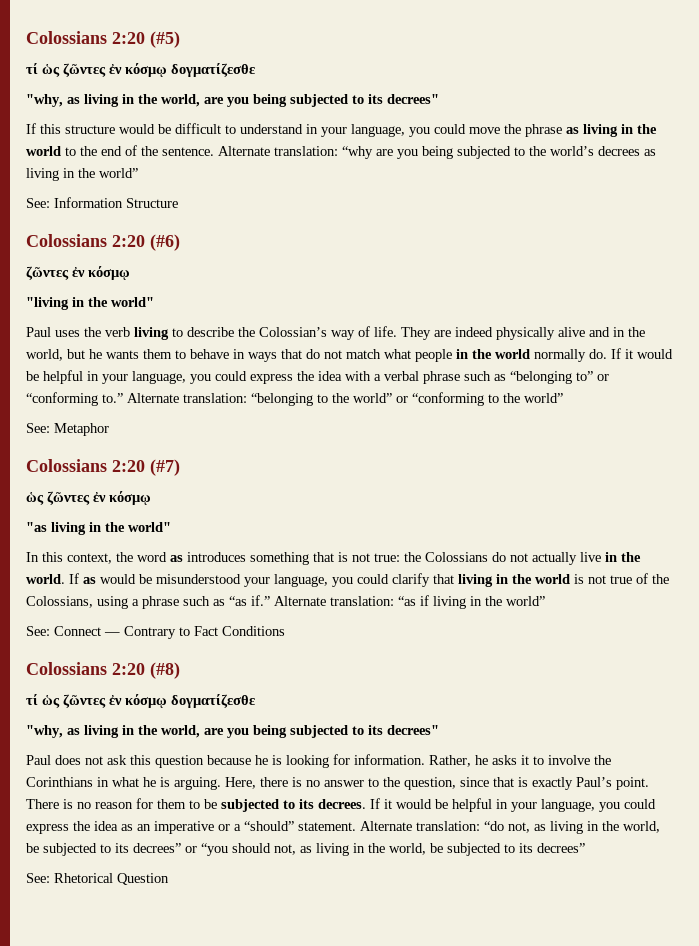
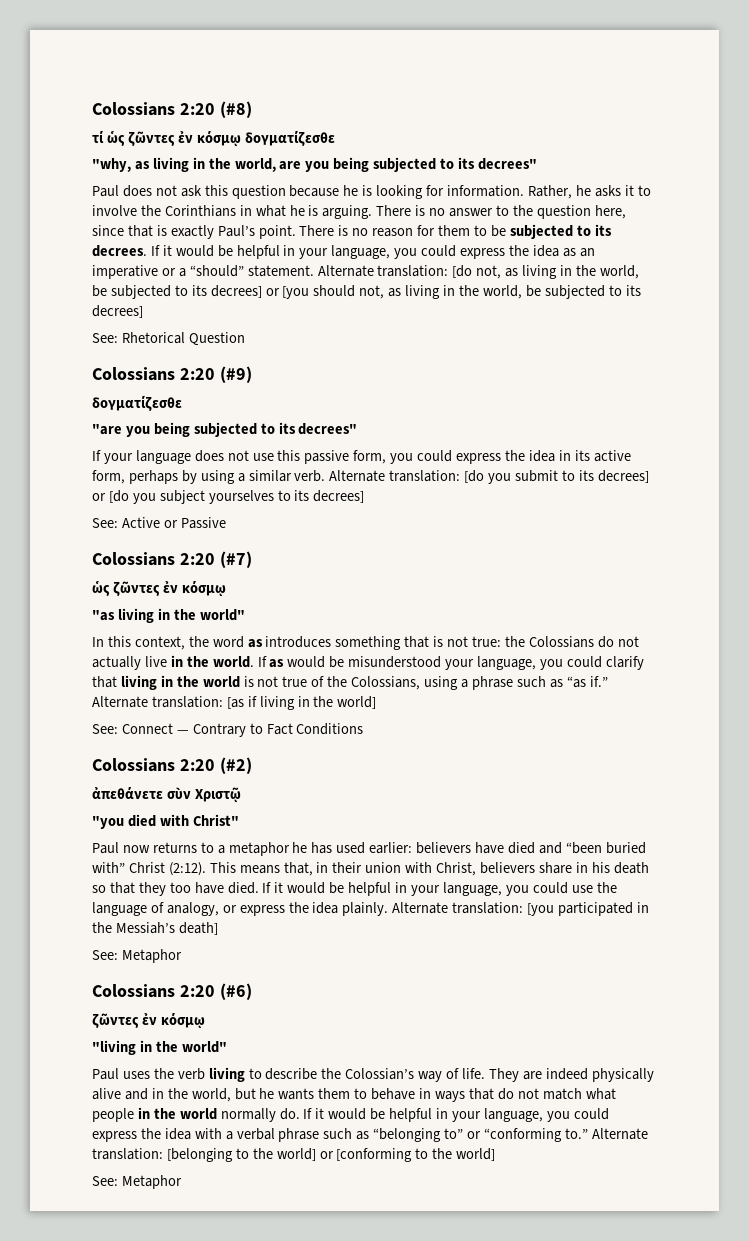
- Colossians 2:20 (#5)
+ Colossians 2:20 (#8)
- If this structure would be difficult to understand in your language, you could move the phrase as living in the world to the end of the sentence. Alternate translation: “why are you being subjected to the world’s decrees as living in the world”
- See: Information Structure
+ Paul does not ask this question because he is looking for information. Rather, he asks it to involve the Corinthians in what he is arguing. There is no answer to the question here, since that is exactly Paul’s point. There is no reason for them to be subjected to its decrees. If it would be helpful in your language, you could express the idea as an imperative or a “should” statement. Alternate translation: [do not, as living in the world, be subjected to its decrees] or [you should not, as living in the world, be subjected to its decrees]
+ See: Rhetorical Question
+ Colossians 2:20 (#9)
+ δογματίζεσθε
+ "are you being subjected to its decrees"
+ If your language does not use this passive form, you could express the idea in its active form, perhaps by using a similar verb. Alternate translation: [do you submit to its decrees] or [do you subject yourselves to its decrees]
+ See: Active or Passive
+ Colossians 2:20 (#7)
+ ὡς ζῶντες ἐν κόσμῳ
+ "as living in the world"
+ In this context, the word as introduces something that is not true: the Colossians do not actually live in the world. If as would be misunderstood your language, you could clarify that living in the world is not true of the Colossians, using a phrase such as “as if.” Alternate translation: [as if living in the world]
+ See: Connect — Contrary to Fact Conditions
+ Colossians 2:20 (#2)
+ ἀπεθάνετε σὺν Χριστῷ
+ "you died with Christ"
+ Paul now returns to a metaphor he has used earlier: believers have died and “been buried with” Christ (2:12). This means that, in their union with Christ, believers share in his death so that they too have died. If it would be helpful in your language, you could use the language of analogy, or express the idea plainly. Alternate translation: [you participated in the Messiah’s death]
+ See: Metaphor
- Alternate translation: “belonging to the world” or “conforming to the world”
+ Alternate translation: [belonging to the world] or [conforming to the world]
  See: Metaphor
- Colossians 2:20 (#7)
- ὡς ζῶντες ἐν κόσμῳ
- "as living in the world"
- In this context, the word as introduces something that is not true: the Colossians do not actually live in the world. If as would be misunderstood your language, you could clarify that living in the world is not true of the Colossians, using a phrase such as “as if.” Alternate translation: “as if living in the world”
- See: Connect — Contrary to Fact Conditions
- Colossians 2:20 (#8)
- τί ὡς ζῶντες ἐν κόσμῳ δογματίζεσθε
- "why, as living in the world, are you being subjected to its decrees"
- Paul does not ask this question because he is looking for information. Rather, he asks it to involve the Corinthians in what he is arguing. Here, there is no answer to the question, since that is exactly Paul’s point. There is no reason for them to be subjected to its decrees. If it would be helpful in your language, you could express the idea as an imperative or a “should” statement. Alternate translation: “do not, as living in the world, be subjected to its decrees” or “you should not, as living in the world, be subjected to its decrees”
- See: Rhetorical Question

